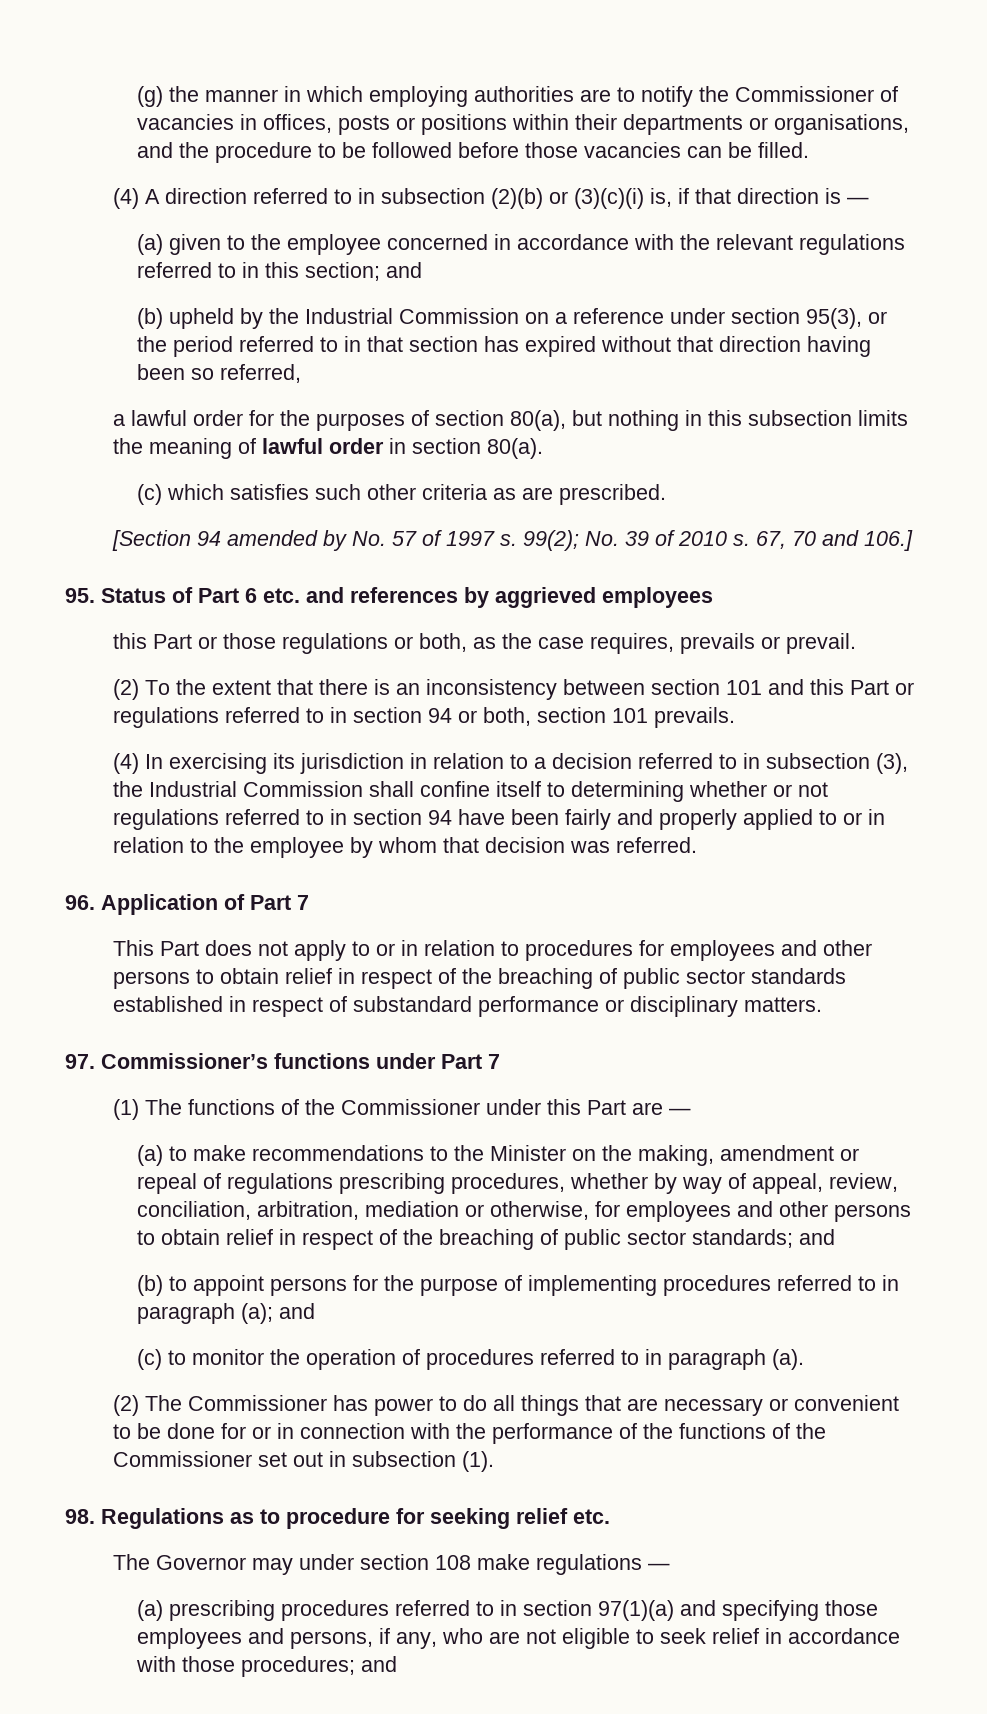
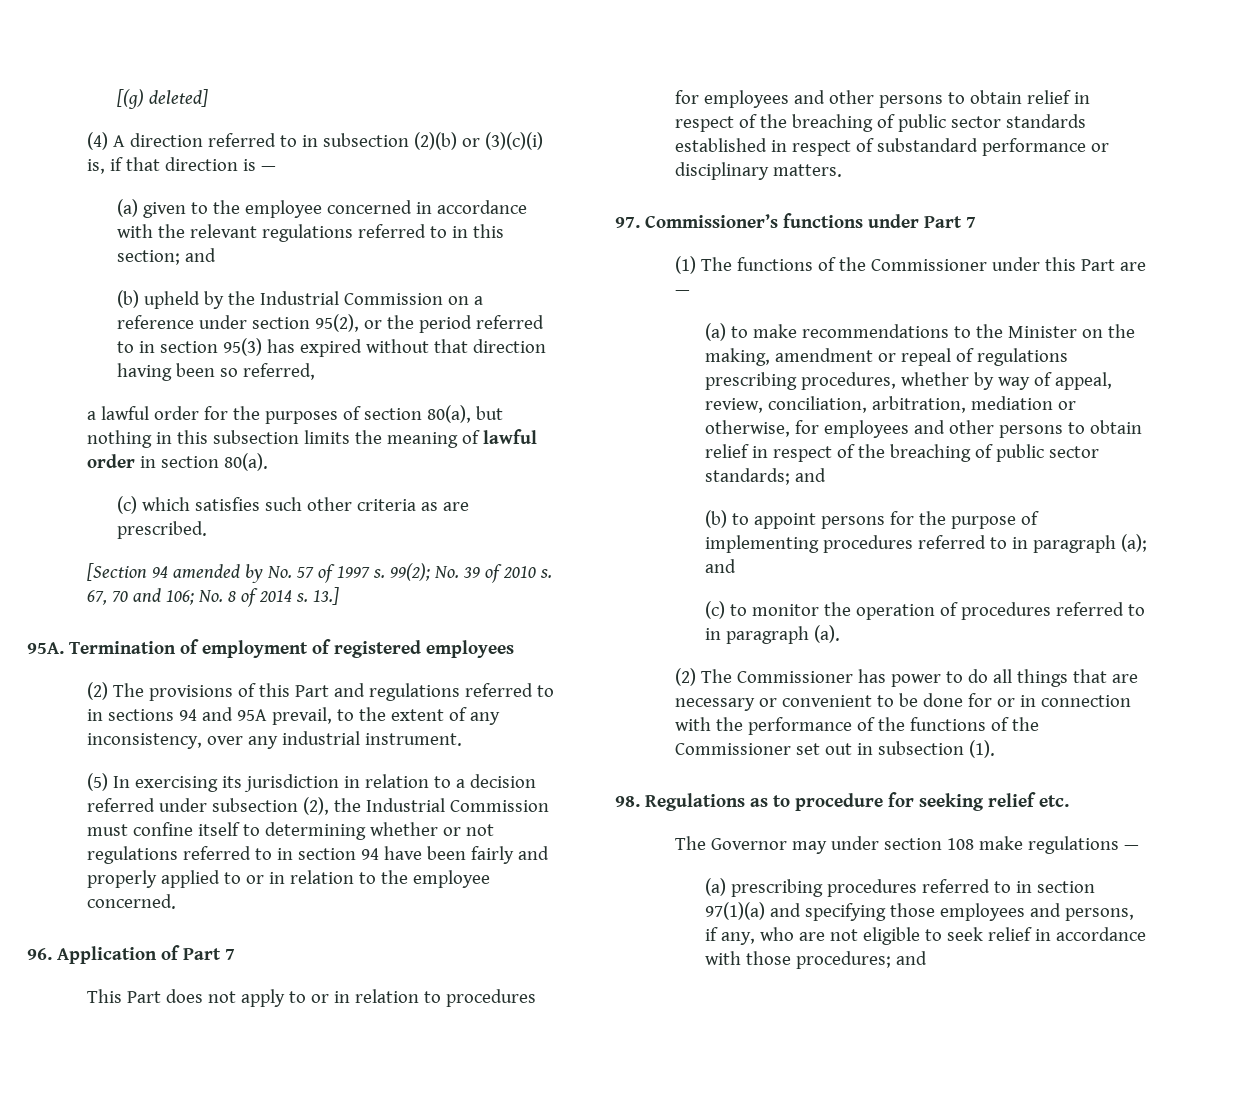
- (g) the manner in which employing authorities are to notify the Commissioner of vacancies in offices, posts or positions within their departments or organisations, and the procedure to be followed before those vacancies can be filled.
+ [(g) deleted]
- (b) upheld by the Industrial Commission on a reference under section 95(3), or the period referred to in that section has expired without that direction having been so referred,
+ (b) upheld by the Industrial Commission on a reference under section 95(2), or the period referred to in section 95(3) has expired without that direction having been so referred,
- 67, 70 and 106.]
- 95. Status of Part 6 etc. and references by aggrieved employees
- this Part or those regulations or both, as the case requires, prevails or prevail.
- (2) To the extent that there is an inconsistency between section 101 and this Part or regulations referred to in section 94 or both, section 101 prevails.
- (4) In exercising its jurisdiction in relation to a decision referred to in subsection (3), the Industrial Commission shall confine itself to determining whether or not regulations referred to in section 94 have been fairly and properly applied to or in relation to the employee by whom that decision was referred.
+ 67, 70 and 106; No. 8 of 2014 s. 13.]
+ 95A. Termination of employment of registered employees
+ (2) The provisions of this Part and regulations referred to in sections 94 and 95A prevail, to the extent of any inconsistency, over any industrial instrument.
+ (5) In exercising its jurisdiction in relation to a decision referred under subsection (2), the Industrial Commission must confine itself to determining whether or not regulations referred to in section 94 have been fairly and properly applied to or in relation to the employee concerned.

